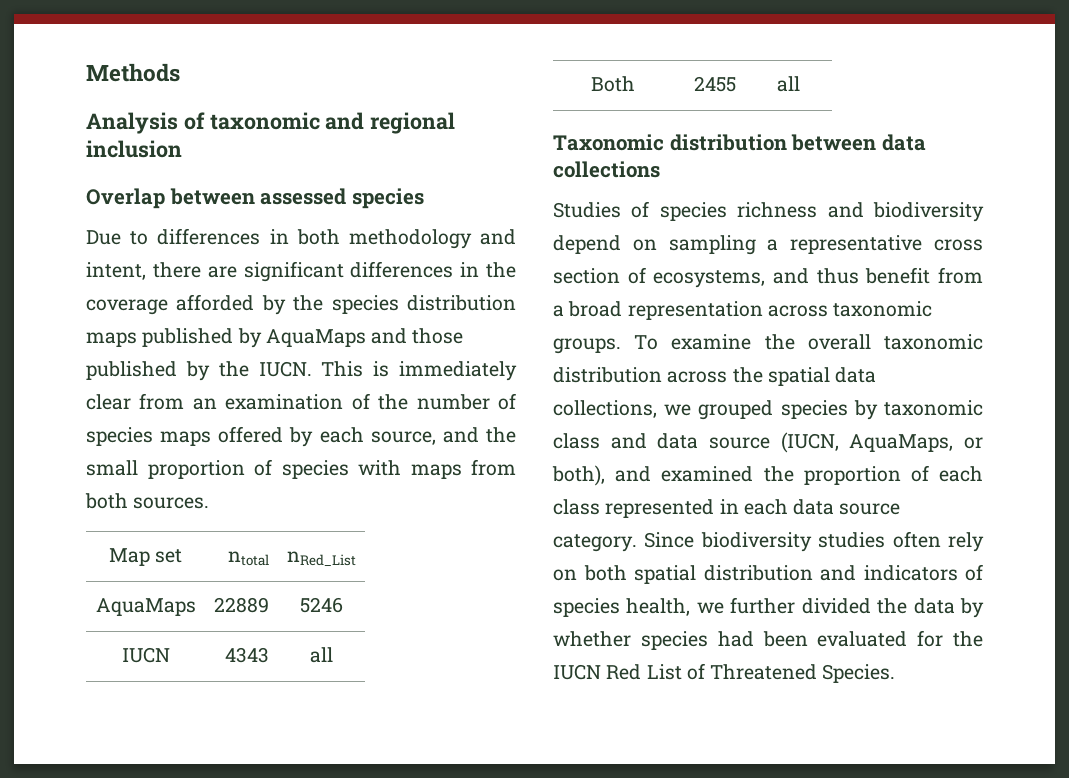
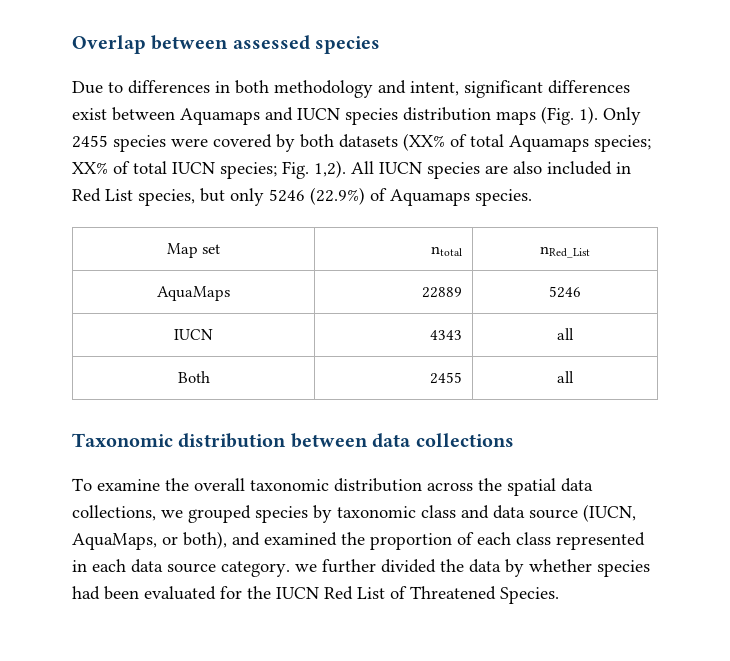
- Methods
- Analysis of taxonomic and regional inclusion
- Due to differences in both methodology and intent, there are significant differences in the coverage afforded by the species distribution maps published by AquaMaps and those published by the IUCN. This is immediately clear from an examination of the number of species maps offered by each source, and the small proportion of species with maps from both sources.
+ Due to differences in both methodology and intent, significant differences exist between Aquamaps and IUCN species distribution maps (Fig. 1). Only 2455 species were covered by both datasets (XX% of total Aquamaps species; XX% of total IUCN species; Fig. 1,2). All IUCN species are also included in Red List species, but only 5246 (22.9%) of Aquamaps species.
- Studies of species richness and biodiversity depend on sampling a representative cross section of ecosystems, and thus benefit from a broad representation across taxonomic groups. To examine the overall taxonomic distribution across the spatial data collections, we grouped species by taxonomic class and data source (IUCN, AquaMaps, or both), and examined the proportion of each class represented in each data source category. Since biodiversity studies often rely on both spatial distribution and indicators of species health, we further divided the data by whether species had been evaluated for the IUCN Red List of Threatened Species.
+ To examine the overall taxonomic distribution across the spatial data collections, we grouped species by taxonomic class and data source (IUCN, AquaMaps, or both), and examined the proportion of each class represented in each data source category. we further divided the data by whether species had been evaluated for the IUCN Red List of Threatened Species.

